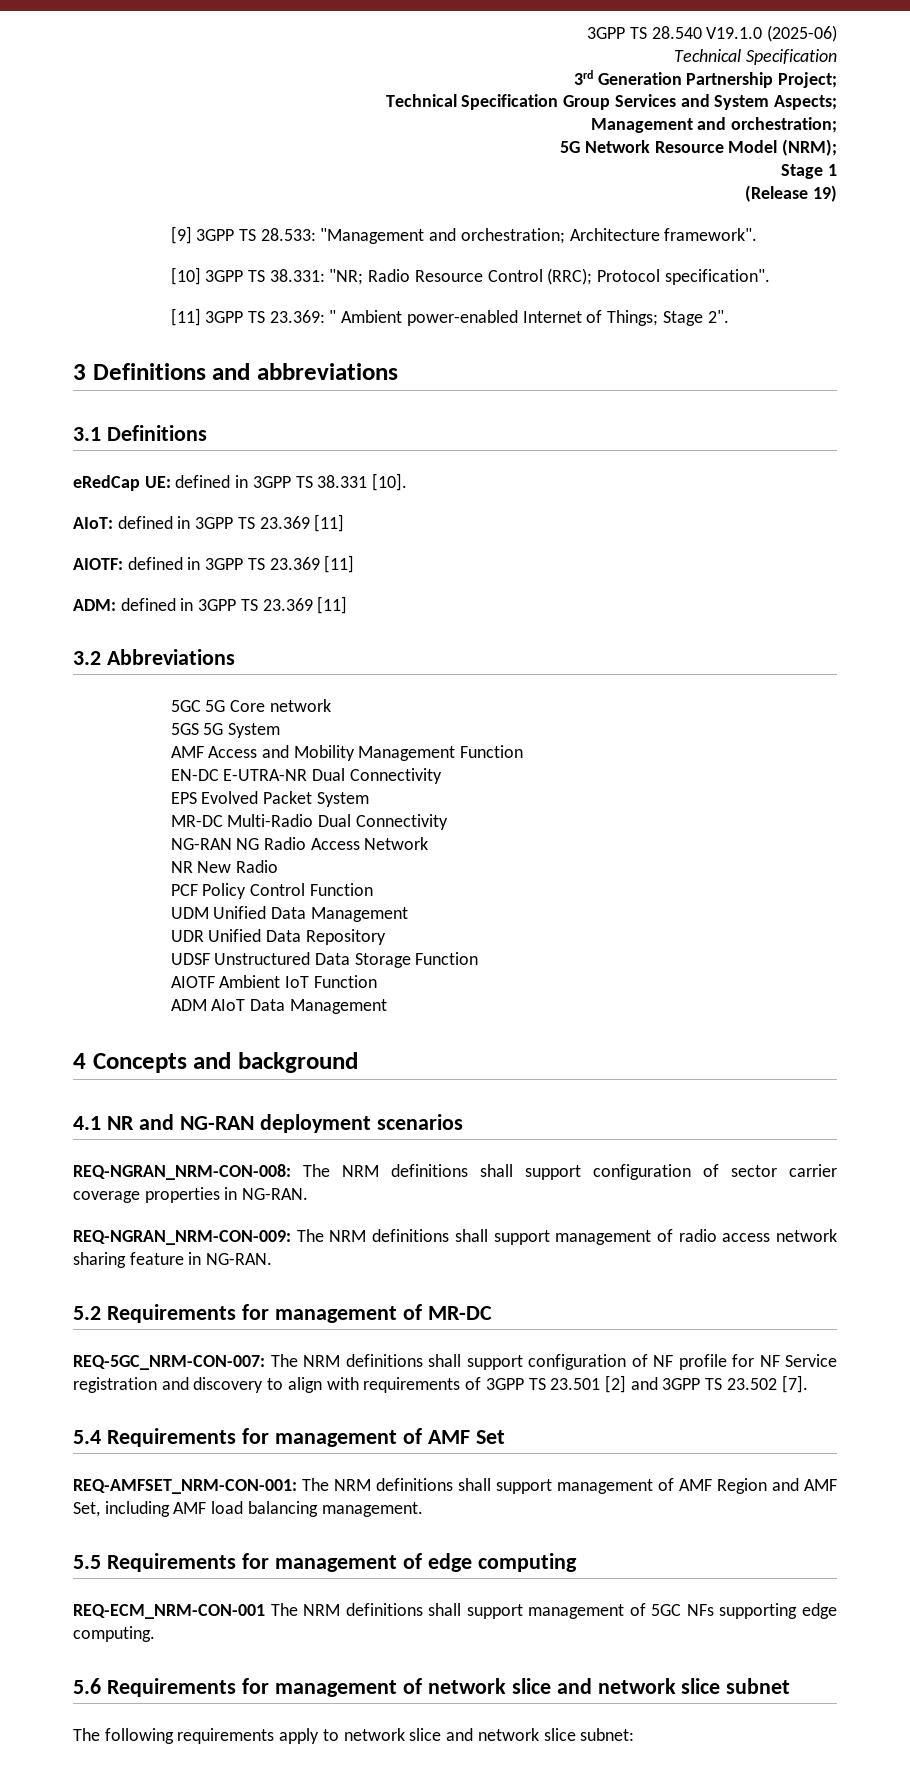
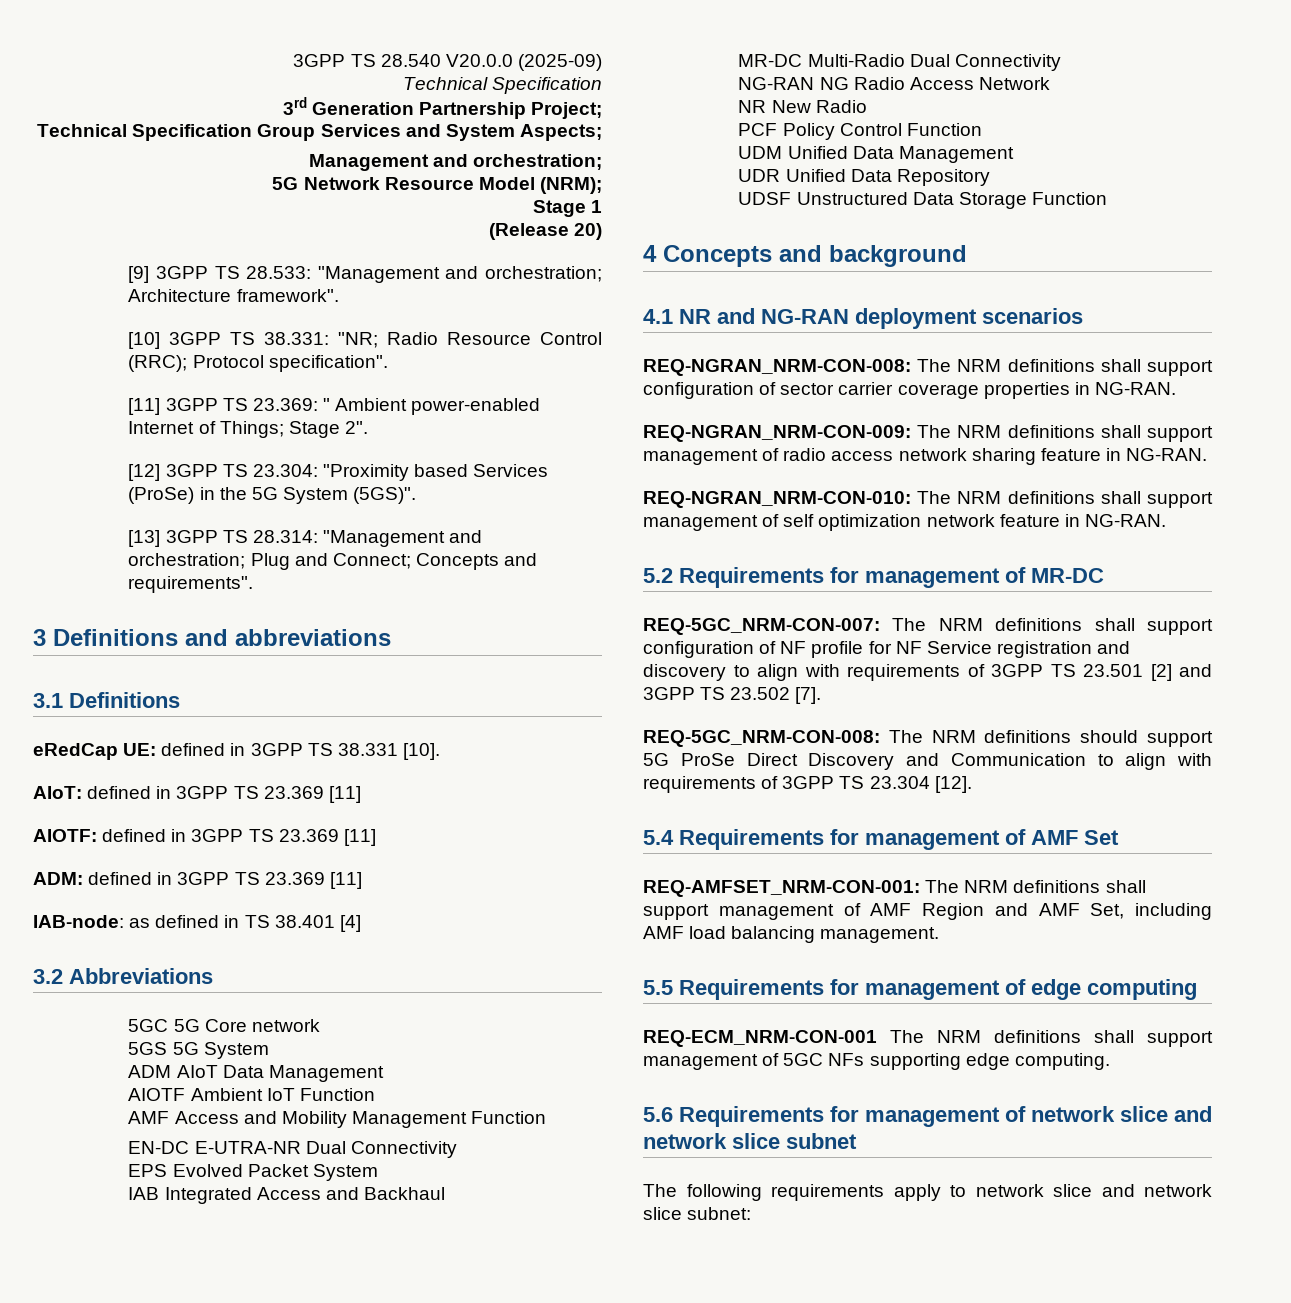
- 3GPP TS 28.540 V19.1.0 (2025-06)
+ 3GPP TS 28.540 V20.0.0 (2025-09)
- (Release 19)
+ (Release 20)
+ [12] 3GPP TS 23.304: "Proximity based Services (ProSe) in the 5G System (5GS)".
+ [13] 3GPP TS 28.314: "Management and orchestration; Plug and Connect; Concepts and requirements".
+ IAB-node: as defined in TS 38.401 [4]
+ ADM AIoT Data Management
+ AIOTF Ambient IoT Function
+ IAB Integrated Access and Backhaul
- AIOTF Ambient IoT Function
- ADM AIoT Data Management
+ REQ-NGRAN_NRM-CON-010: The NRM definitions shall support management of self optimization network feature in NG-RAN.
+ REQ-5GC_NRM-CON-008: The NRM definitions should support 5G ProSe Direct Discovery and Communication to align with requirements of 3GPP TS 23.304 [12].

